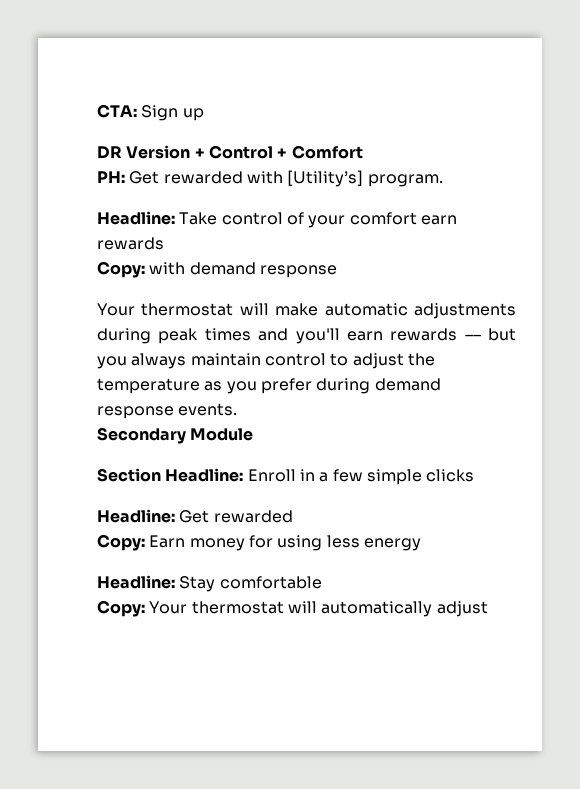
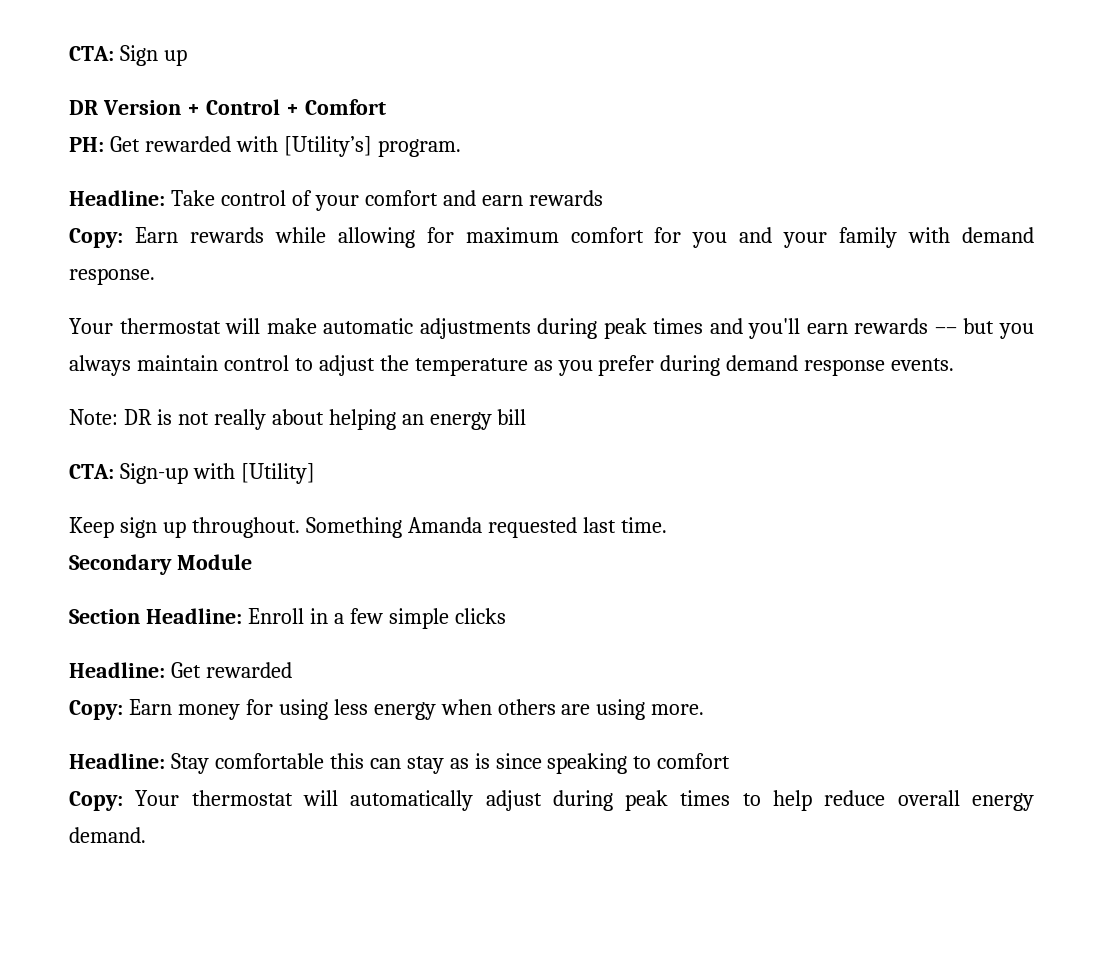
- Headline: Take control of your comfort earn rewards
+ Headline: Take control of your comfort and earn rewards
- Copy: with demand response
+ Copy: Earn rewards while allowing for maximum comfort for you and your family with demand response.
+ Note: DR is not really about helping an energy bill
+ CTA: Sign-up with [Utility]
+ Keep sign up throughout. Something Amanda requested last time.
- Copy: Earn money for using less energy
- Headline: Stay comfortable
+ Copy: Earn money for using less energy when others are using more.
+ Headline: Stay comfortable this can stay as is since speaking to comfort
- Copy: Your thermostat will automatically adjust
+ Copy: Your thermostat will automatically adjust during peak times to help reduce overall energy demand.

